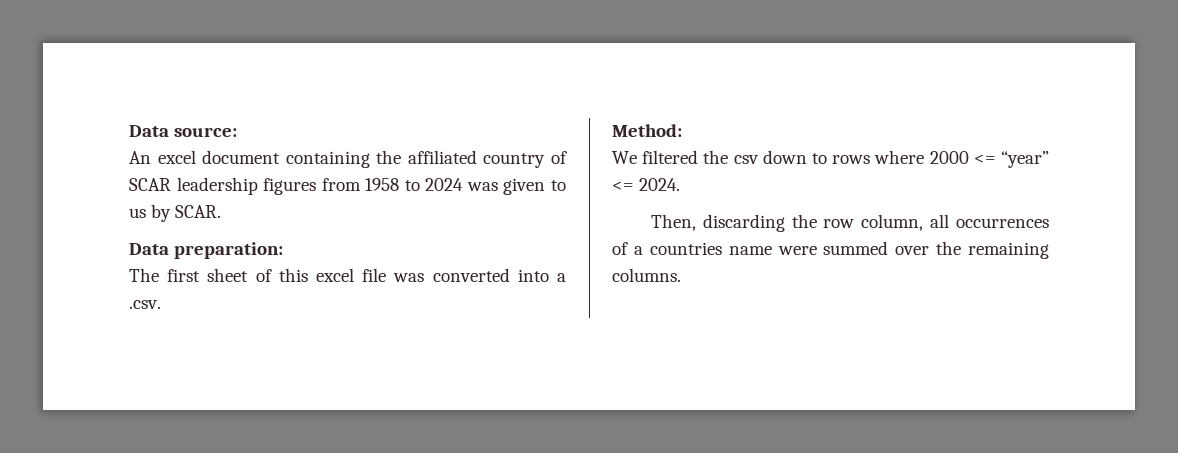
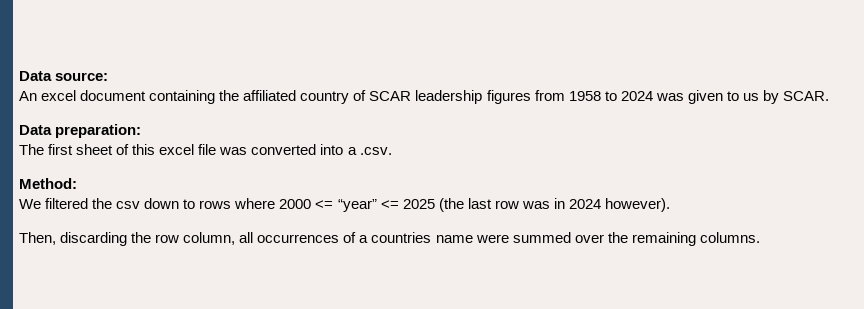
- We filtered the csv down to rows where 2000 <= “year” <= 2024.
+ We filtered the csv down to rows where 2000 <= “year” <= 2025 (the last row was in 2024 however).

